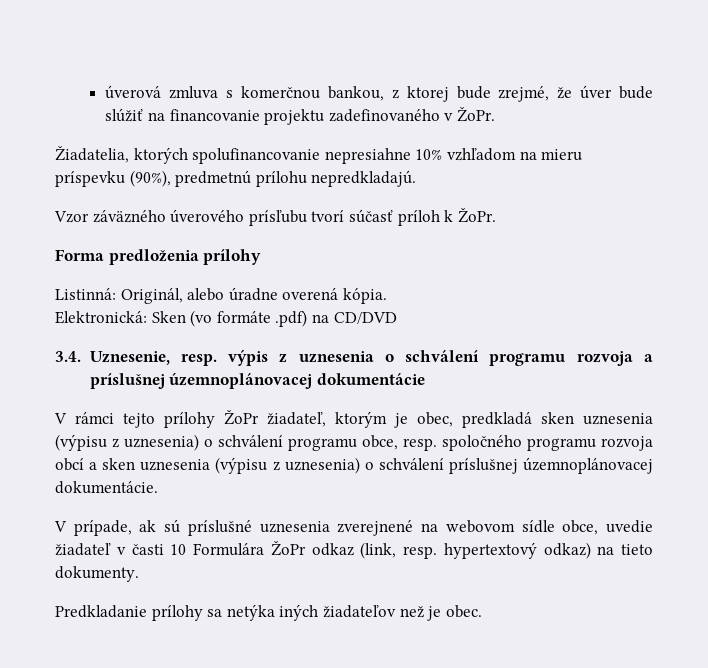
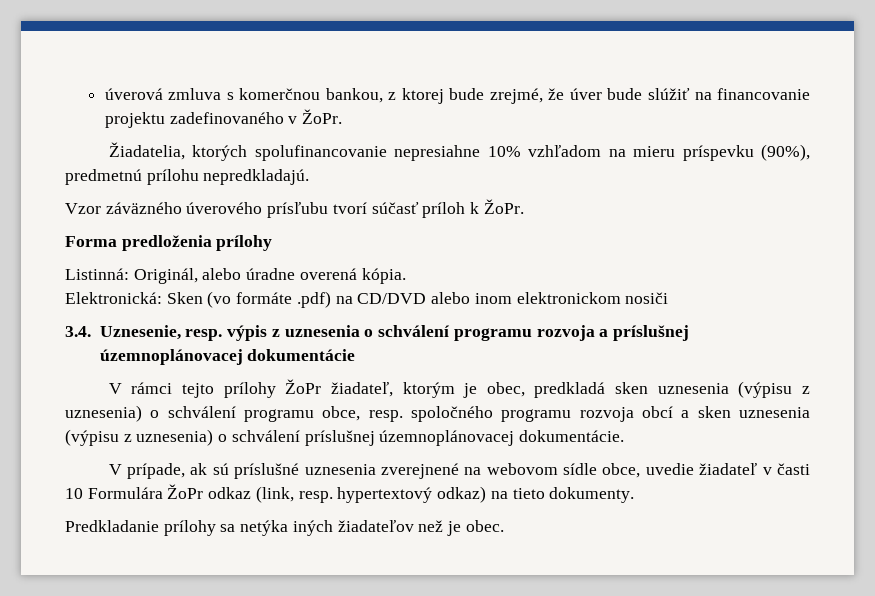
- Elektronická: Sken (vo formáte .pdf) na CD/DVD
+ Elektronická: Sken (vo formáte .pdf) na CD/DVD alebo inom elektronickom nosiči

